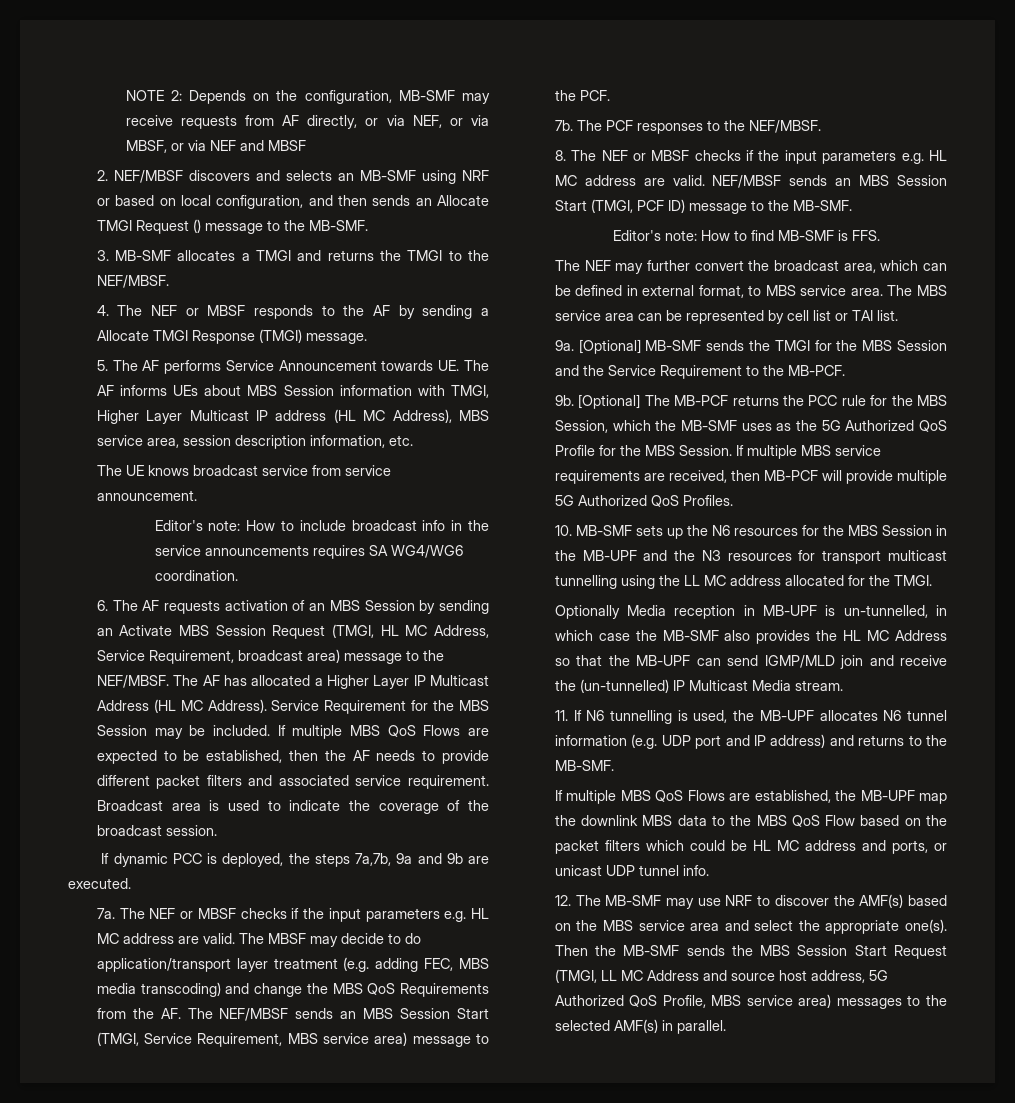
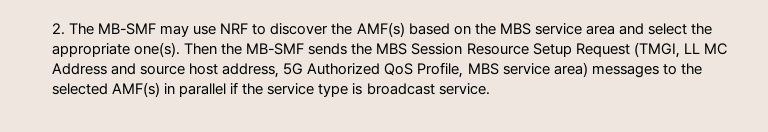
- NOTE 2: Depends on the configuration, MB-SMF may receive requests from AF directly, or via NEF, or via MBSF, or via NEF and MBSF
- 2. NEF/MBSF discovers and selects an MB-SMF using NRF or based on local configuration, and then sends an Allocate TMGI Request () message to the MB-SMF.
- 3. MB-SMF allocates a TMGI and returns the TMGI to the NEF/MBSF.
- 4. The NEF or MBSF responds to the AF by sending a Allocate TMGI Response (TMGI) message.
- 5. The AF performs Service Announcement towards UE. The AF informs UEs about MBS Session information with TMGI, Higher Layer Multicast IP address (HL MC Address), MBS service area, session description information, etc.
- The UE knows broadcast service from service announcement.
- Editor's note: How to include broadcast info in the service announcements requires SA WG4/WG6 coordination.
- 6. The AF requests activation of an MBS Session by sending an Activate MBS Session Request (TMGI, HL MC Address, Service Requirement, broadcast area) message to the NEF/MBSF. The AF has allocated a Higher Layer IP Multicast Address (HL MC Address). Service Requirement for the MBS Session may be included. If multiple MBS QoS Flows are expected to be established, then the AF needs to provide different packet filters and associated service requirement. Broadcast area is used to indicate the coverage of the broadcast session.
- If dynamic PCC is deployed, the steps 7a,7b, 9a and 9b are executed.
- 7a. The NEF or MBSF checks if the input parameters e.g. HL MC address are valid. The MBSF may decide to do application/transport layer treatment (e.g. adding FEC, MBS media transcoding) and change the MBS QoS Requirements from the AF. The NEF/MBSF sends an MBS Session Start (TMGI, Service Requirement, MBS service area) message to the PCF.
- 7b. The PCF responses to the NEF/MBSF.
- 8. The NEF or MBSF checks if the input parameters e.g. HL MC address are valid. NEF/MBSF sends an MBS Session Start (TMGI, PCF ID) message to the MB-SMF.
- Editor's note: How to find MB-SMF is FFS.
- The NEF may further convert the broadcast area, which can be defined in external format, to MBS service area. The MBS service area can be represented by cell list or TAI list.
- 9a. [Optional] MB-SMF sends the TMGI for the MBS Session and the Service Requirement to the MB-PCF.
- 9b. [Optional] The MB-PCF returns the PCC rule for the MBS Session, which the MB-SMF uses as the 5G Authorized QoS Profile for the MBS Session. If multiple MBS service requirements are received, then MB-PCF will provide multiple 5G Authorized QoS Profiles.
- 10. MB-SMF sets up the N6 resources for the MBS Session in the MB-UPF and the N3 resources for transport multicast tunnelling using the LL MC address allocated for the TMGI.
- Optionally Media reception in MB-UPF is un-tunnelled, in which case the MB-SMF also provides the HL MC Address so that the MB-UPF can send IGMP/MLD join and receive the (un-tunnelled) IP Multicast Media stream.
- 11. If N6 tunnelling is used, the MB-UPF allocates N6 tunnel information (e.g. UDP port and IP address) and returns to the MB-SMF.
- If multiple MBS QoS Flows are established, the MB-UPF map the downlink MBS data to the MBS QoS Flow based on the packet filters which could be HL MC address and ports, or unicast UDP tunnel info.
- 12. The MB-SMF may use NRF to discover the AMF(s) based on the MBS service area and select the appropriate one(s).
+ 2. The MB-SMF may use NRF to discover the AMF(s) based on the MBS service area and select the appropriate one(s).
- Then the MB-SMF sends the MBS Session Start Request (TMGI, LL MC Address and source host address, 5G Authorized QoS Profile, MBS service area) messages to the selected AMF(s) in parallel.
+ Then the MB-SMF sends the MBS Session Resource Setup Request (TMGI, LL MC Address and source host address, 5G Authorized QoS Profile, MBS service area) messages to the selected AMF(s) in parallel if the service type is broadcast service.

